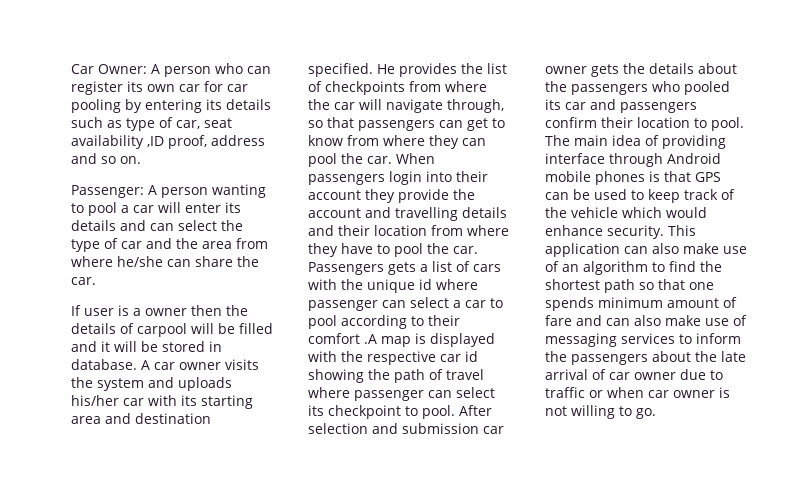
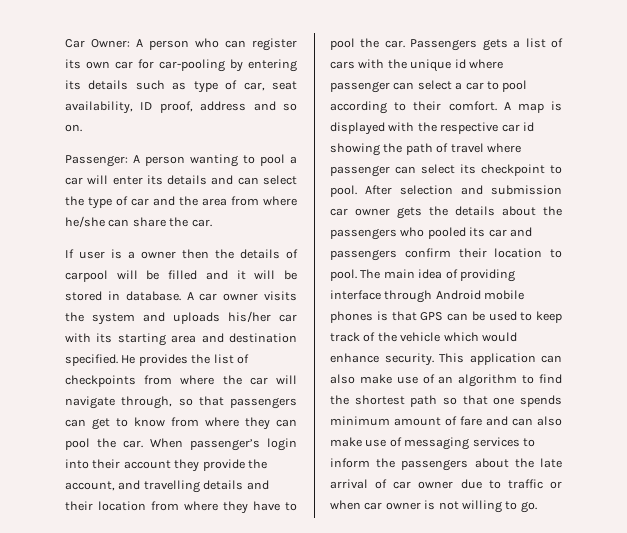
- Car Owner: A person who can register its own car for car pooling by entering its details such as type of car, seat availability ,ID proof, address and so on.
+ Car Owner: A person who can register its own car for car-pooling by entering its details such as type of car, seat availability, ID proof, address and so on.
- When passengers login into their account they provide the account and travelling details and their location from where they have to pool the car.
+ When passenger’s login into their account they provide the account, and travelling details and their location from where they have to pool the car.
- Passengers gets a list of cars with the unique id where passenger can select a car to pool according to their comfort .A map is displayed with the respective car id showing the path of travel where passenger can select its checkpoint to pool.
+ Passengers gets a list of cars with the unique id where passenger can select a car to pool according to their comfort. A map is displayed with the respective car id showing the path of travel where passenger can select its checkpoint to pool.

